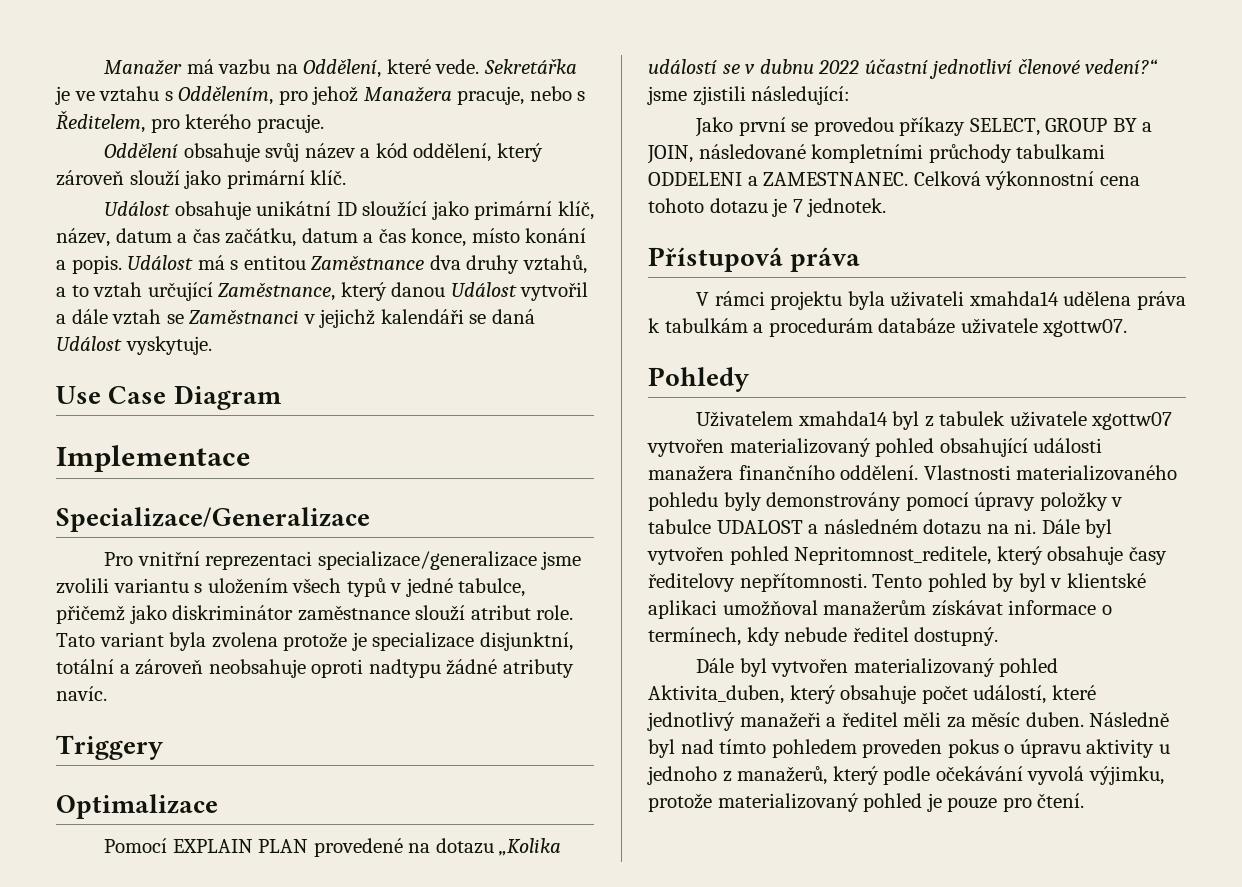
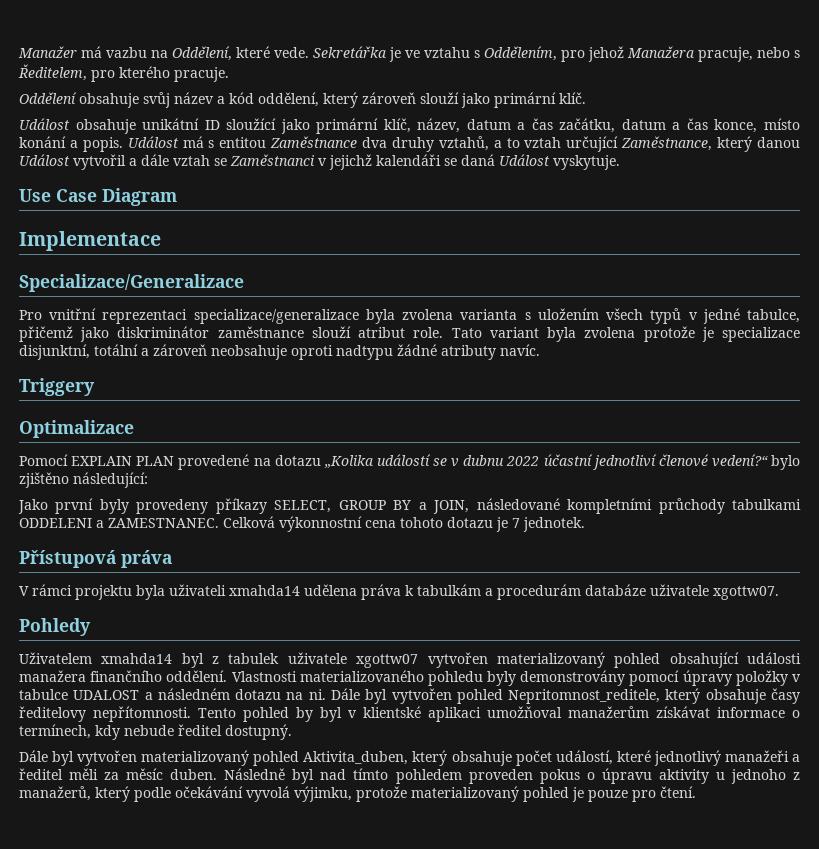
- Pro vnitřní reprezentaci specializace/generalizace jsme zvolili variantu s uložením všech typů v jedné tabulce, přičemž jako diskriminátor zaměstnance slouží atribut role.
+ Pro vnitřní reprezentaci specializace/generalizace byla zvolena varianta s uložením všech typů v jedné tabulce, přičemž jako diskriminátor zaměstnance slouží atribut role.
- Pomocí EXPLAIN PLAN provedené na dotazu „Kolika událostí se v dubnu 2022 účastní jednotliví členové vedení?“ jsme zjistili následující:
+ Pomocí EXPLAIN PLAN provedené na dotazu „Kolika událostí se v dubnu 2022 účastní jednotliví členové vedení?“ bylo zjištěno následující:
- Jako první se provedou příkazy SELECT, GROUP BY a JOIN, následované kompletními průchody tabulkami ODDELENI a ZAMESTNANEC.
+ Jako první byly provedeny příkazy SELECT, GROUP BY a JOIN, následované kompletními průchody tabulkami ODDELENI a ZAMESTNANEC.

